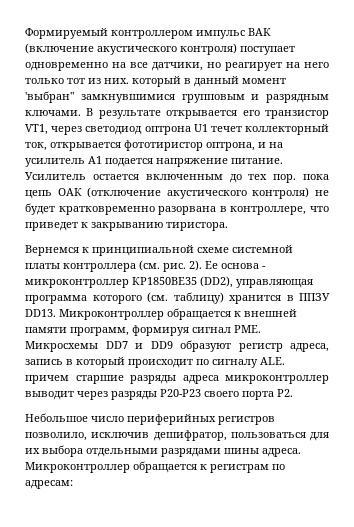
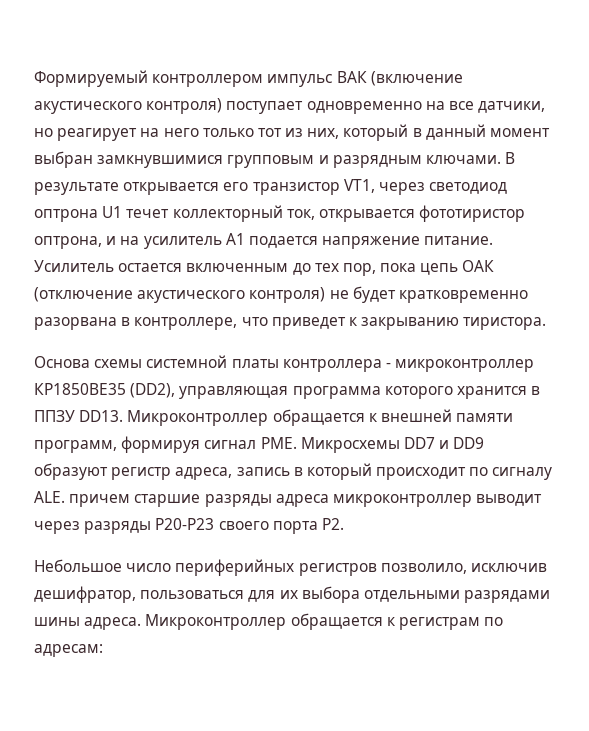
- Формируемый контроллером импульс ВАК (включение акустического контроля) поступает одновременно на все датчики, но реагирует на него только тот из них. который в данный момент 'выбран" замкнувшимися групповым и разрядным ключами.
+ Формируемый контроллером импульс ВАК (включение акустического контроля) поступает одновременно на все датчики, но реагирует на него только тот из них, который в данный момент выбран замкнувшимися групповым и разрядным ключами.
- Усилитель остается включенным до тех пор. пока цепь ОАК (отключение акустического контроля) не будет кратковременно разорвана в контроллере, что приведет к закрыванию тиристора.
+ Усилитель остается включенным до тех пор, пока цепь ОАК (отключение акустического контроля) не будет кратковременно разорвана в контроллере, что приведет к закрыванию тиристора.
- Вернемся к принципиальной схеме системной платы контроллера (см. рис. 2). Ее основа - микроконтроллер КР1850ВЕ35 (DD2), управляющая программа которого (см. таблицу) хранится в ППЗУ DD13.
+ Основа схемы системной платы контроллера - микроконтроллер КР1850ВЕ35 (DD2), управляющая программа которого хранится в ППЗУ DD13.

